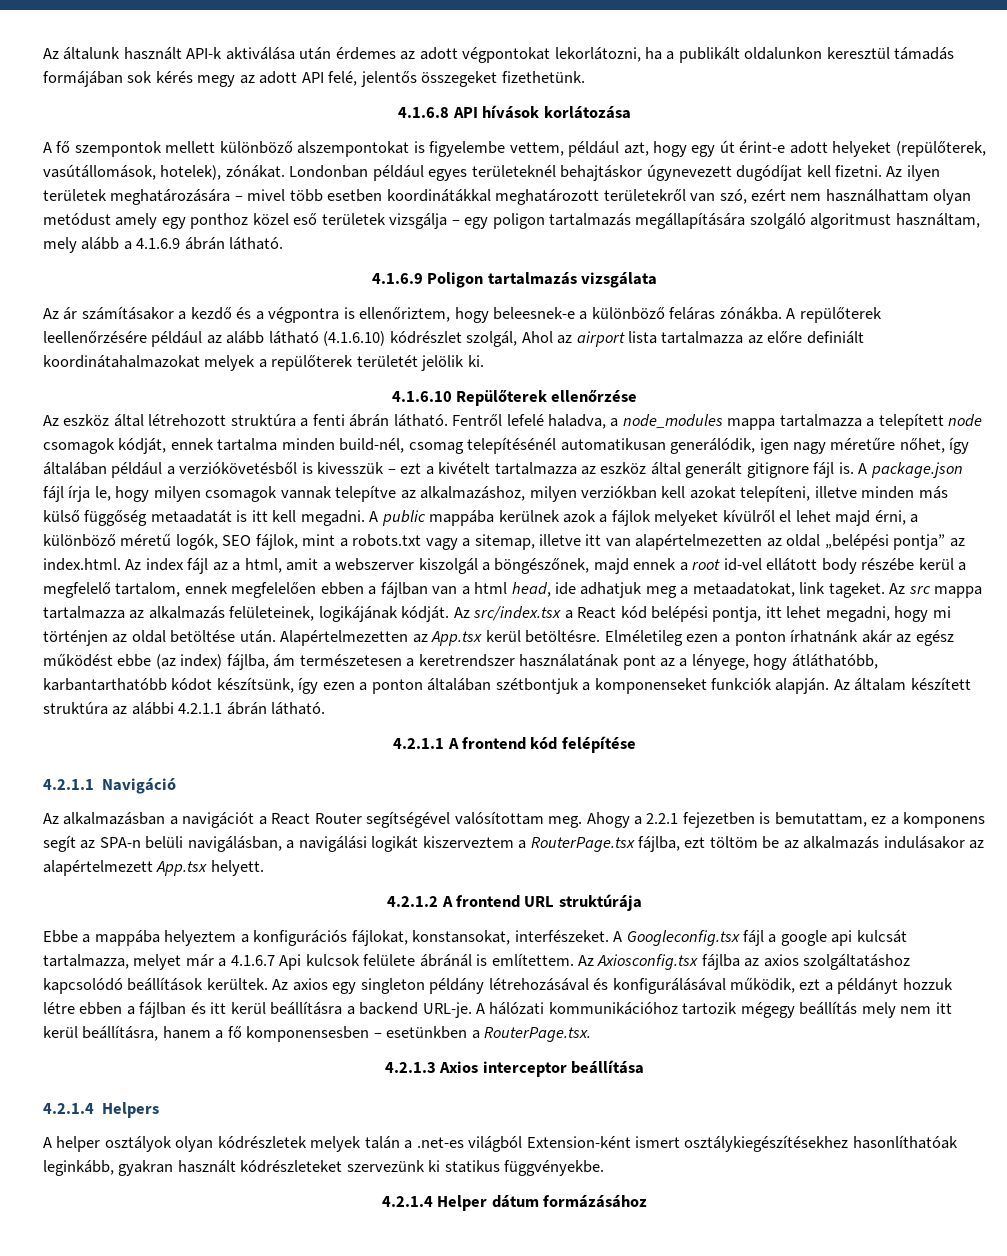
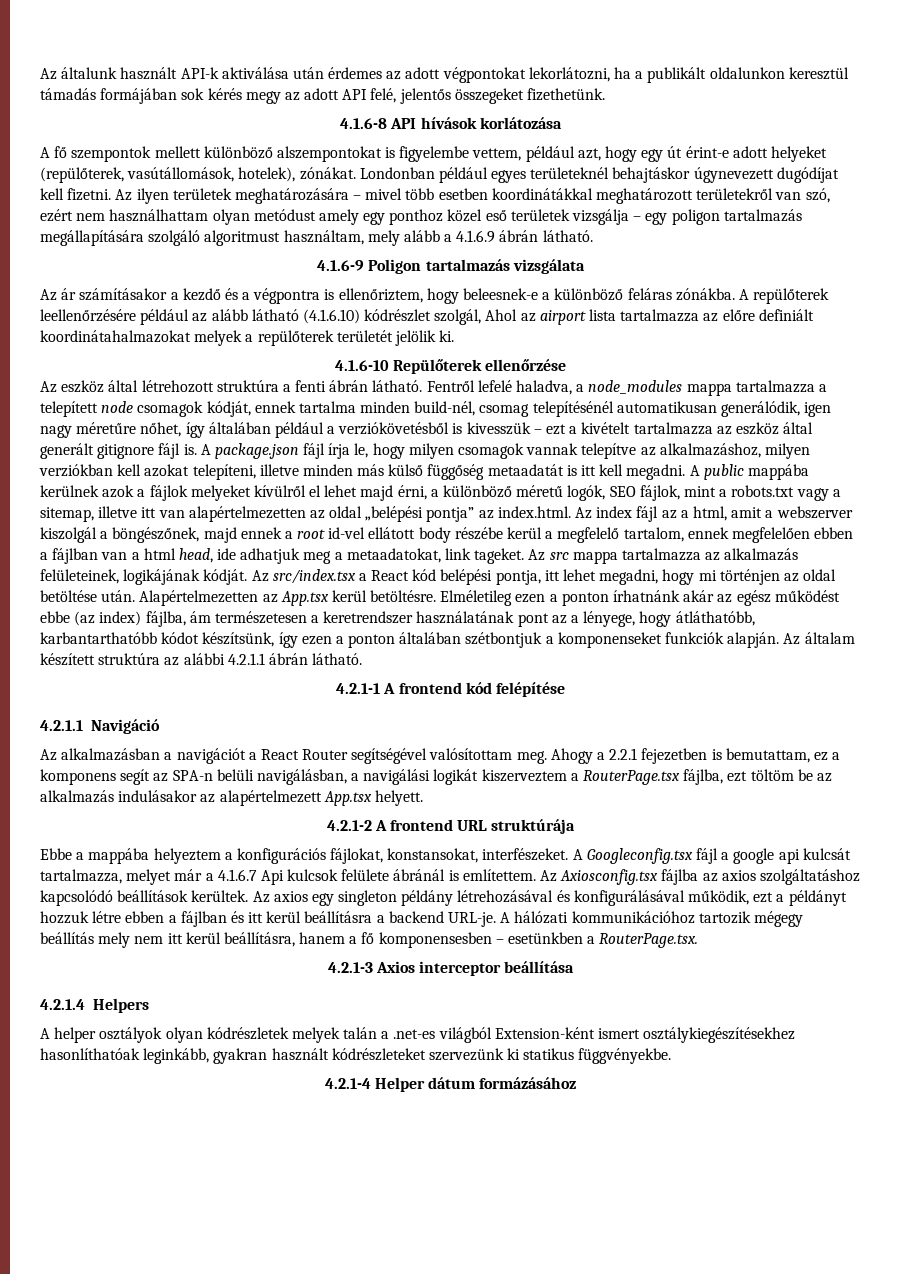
- 4.1.6.8 API hívások korlátozása
+ 4.1.6-8 API hívások korlátozása
- 4.1.6.9 Poligon tartalmazás vizsgálata
+ 4.1.6-9 Poligon tartalmazás vizsgálata
- 4.1.6.10 Repülőterek ellenőrzése
+ 4.1.6-10 Repülőterek ellenőrzése
- 4.2.1.1 A frontend kód felépítése
+ 4.2.1-1 A frontend kód felépítése
- 4.2.1.2 A frontend URL struktúrája
+ 4.2.1-2 A frontend URL struktúrája
- 4.2.1.3 Axios interceptor beállítása
+ 4.2.1-3 Axios interceptor beállítása
- 4.2.1.4 Helper dátum formázásához
+ 4.2.1-4 Helper dátum formázásához

